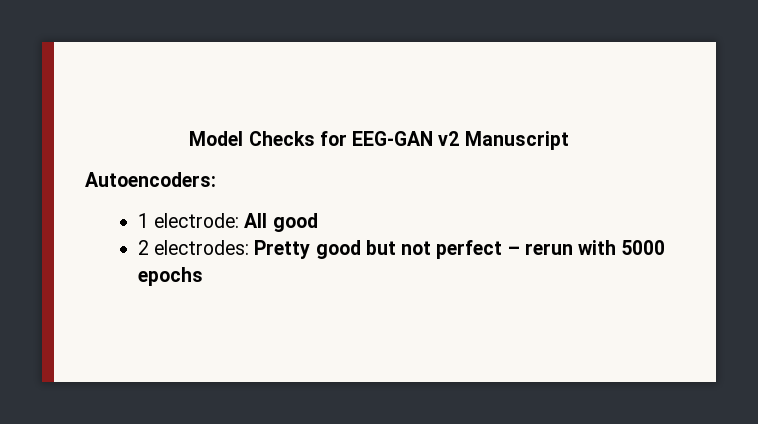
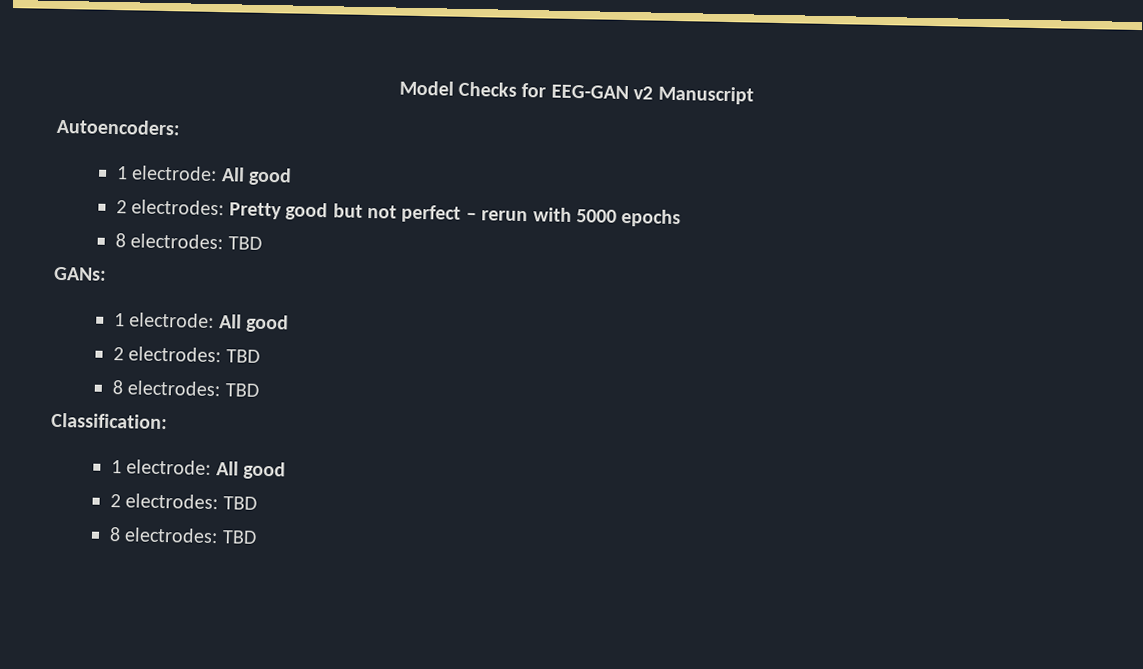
  2 electrodes: Pretty good but not perfect – rerun with 5000 epochs
+ 8 electrodes: TBD
+ GANs:
+ 1 electrode: All good
+ 2 electrodes: TBD
+ 8 electrodes: TBD
+ Classification:
+ 1 electrode: All good
+ 2 electrodes: TBD
+ 8 electrodes: TBD

